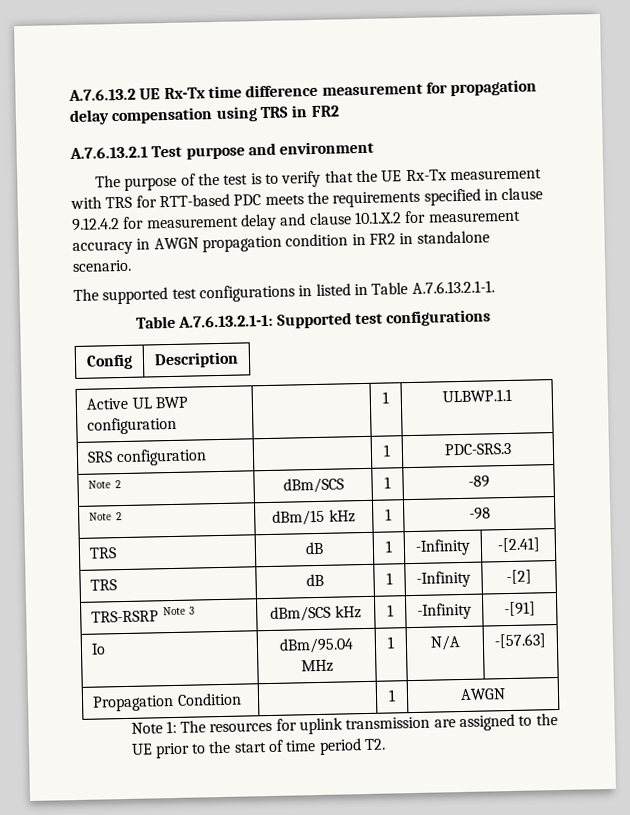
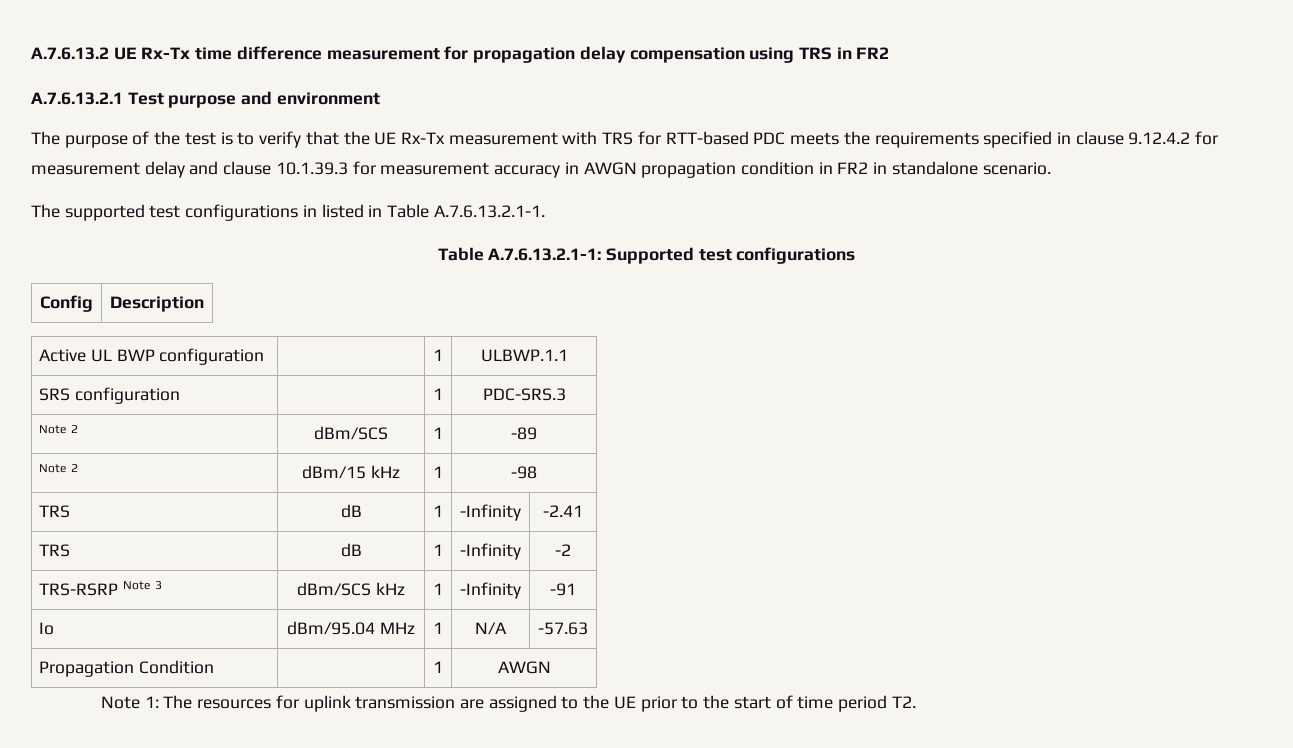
- The purpose of the test is to verify that the UE Rx-Tx measurement with TRS for RTT-based PDC meets the requirements specified in clause 9.12.4.2 for measurement delay and clause 10.1.X.2 for measurement accuracy in AWGN propagation condition in FR2 in standalone scenario.
+ The purpose of the test is to verify that the UE Rx-Tx measurement with TRS for RTT-based PDC meets the requirements specified in clause 9.12.4.2 for measurement delay and clause 10.1.39.3 for measurement accuracy in AWGN propagation condition in FR2 in standalone scenario.
- TRS | dB | 1 | -Infinity | -[2.41]
- TRS | dB | 1 | -Infinity | -[2]
+ TRS | dB | 1 | -Infinity | -2.41
+ TRS | dB | 1 | -Infinity | -2
- TRS-RSRP Note 3 | dBm/SCS kHz | 1 | -Infinity | -[91]
+ TRS-RSRP Note 3 | dBm/SCS kHz | 1 | -Infinity | -91
- Io | dBm/95.04 MHz | 1 | N/A | -[57.63]
+ Io | dBm/95.04 MHz | 1 | N/A | -57.63

